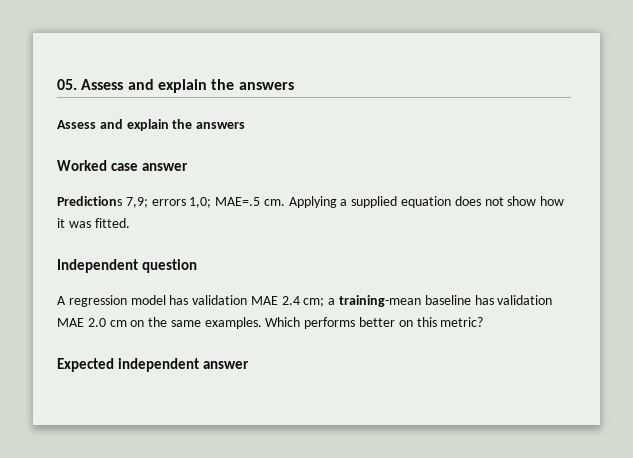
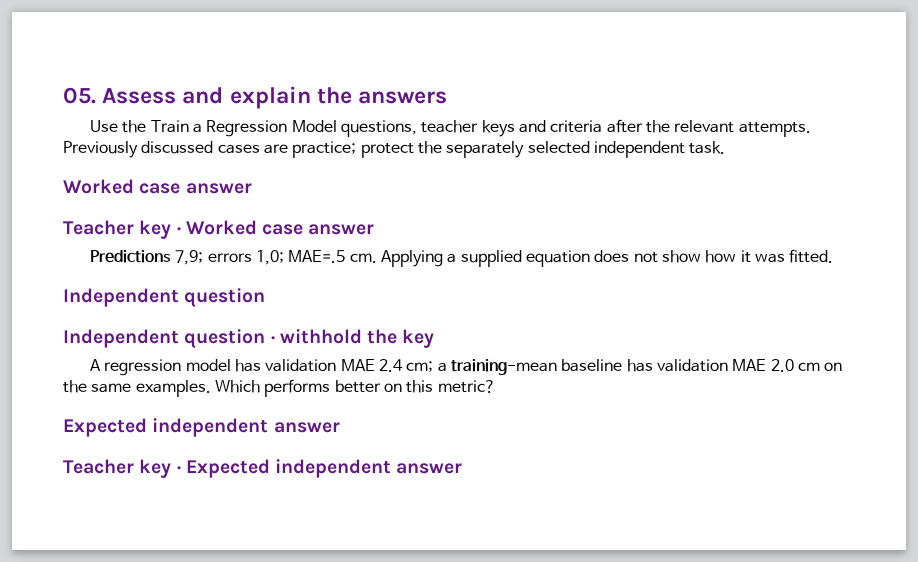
  05. Assess and explain the answers
- Assess and explain the answers
+ Use the Train a Regression Model questions, teacher keys and criteria after the relevant attempts. Previously discussed cases are practice; protect the separately selected independent task.
  Worked case answer
+ Teacher key · Worked case answer
+ Independent question · withhold the key
+ Teacher key · Expected independent answer

